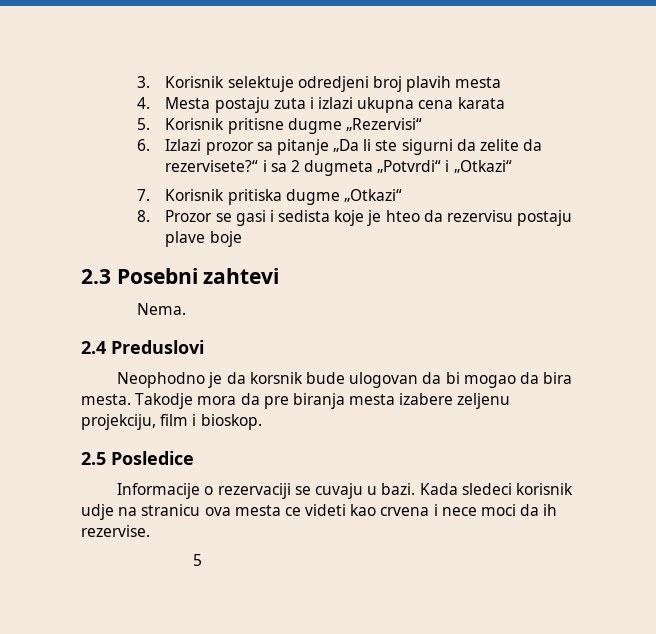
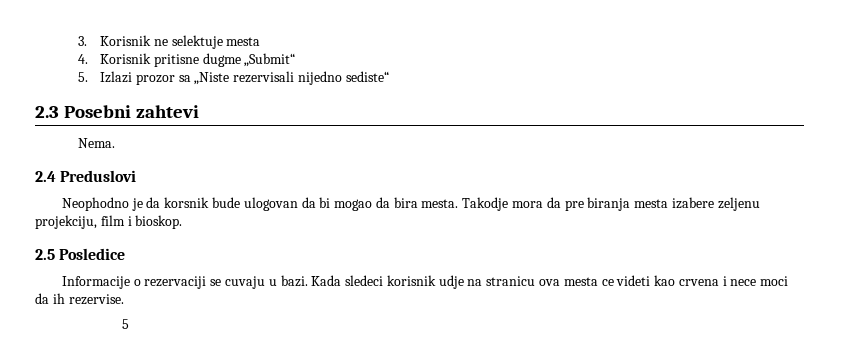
- 3. Korisnik selektuje odredjeni broj plavih mesta
- 4. Mesta postaju zuta i izlazi ukupna cena karata
- 5. Korisnik pritisne dugme „Rezervisi“
- 6. Izlazi prozor sa pitanje „Da li ste sigurni da zelite da rezervisete?“ i sa 2 dugmeta „Potvrdi“ i „Otkazi“
- 7. Korisnik pritiska dugme „Otkazi“
- 8. Prozor se gasi i sedista koje je hteo da rezervisu postaju plave boje
+ 3. Korisnik ne selektuje mesta
+ 4. Korisnik pritisne dugme „Submit“
+ 5. Izlazi prozor sa „Niste rezervisali nijedno sediste“

